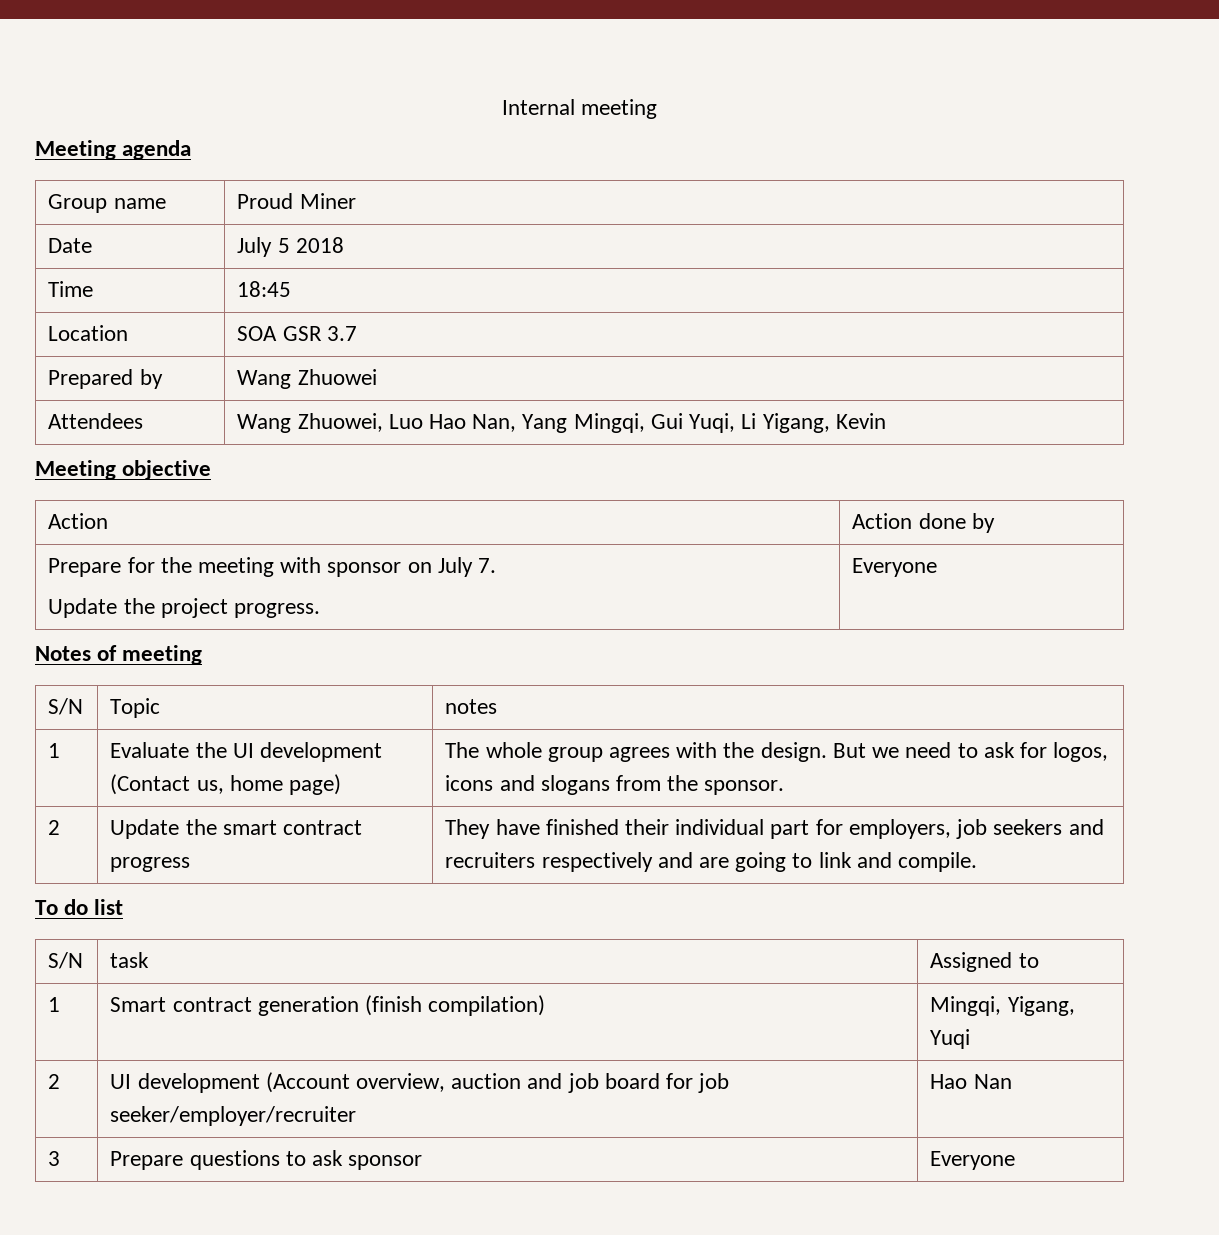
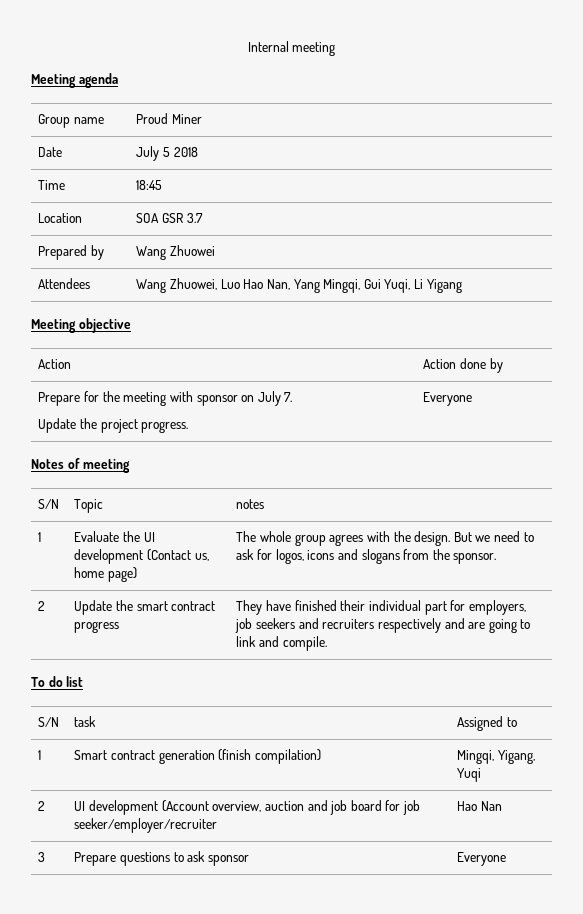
- Attendees | Wang Zhuowei, Luo Hao Nan, Yang Mingqi, Gui Yuqi, Li Yigang, Kevin
+ Attendees | Wang Zhuowei, Luo Hao Nan, Yang Mingqi, Gui Yuqi, Li Yigang

